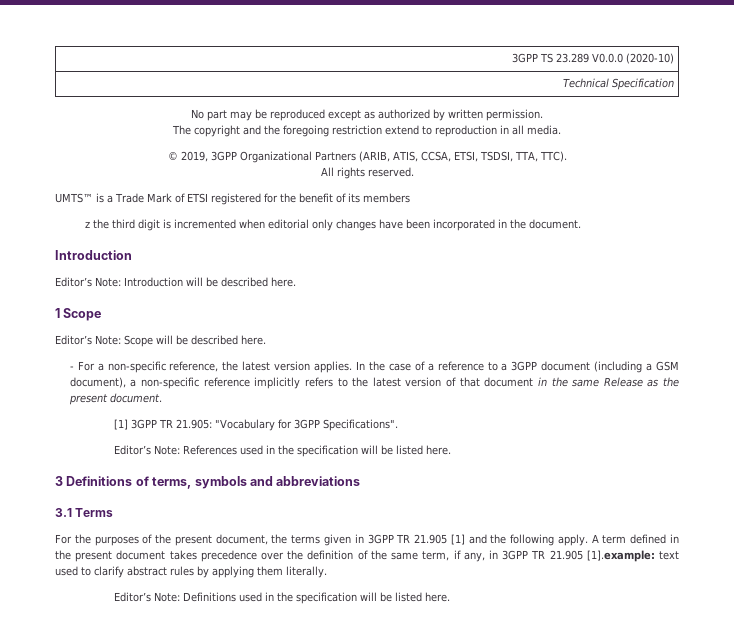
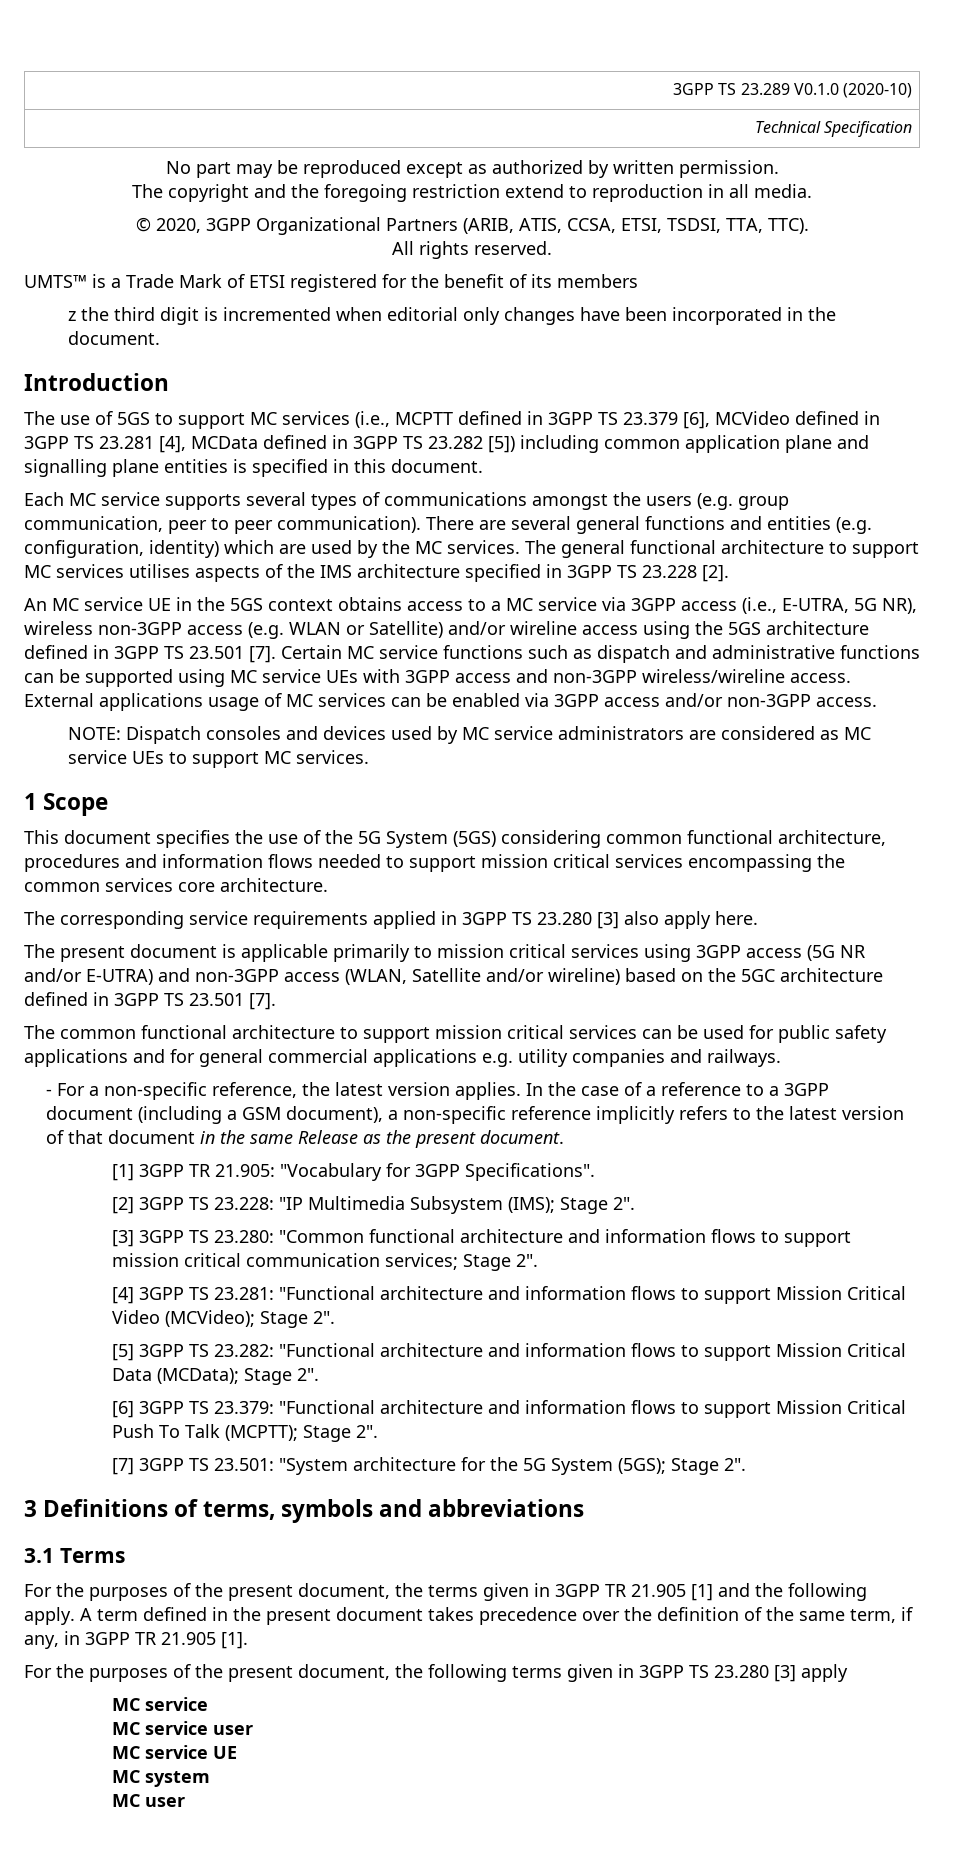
- 3GPP TS 23.289 V0.0.0 (2020-10)
+ 3GPP TS 23.289 V0.1.0 (2020-10)
- © 2019, 3GPP Organizational Partners (ARIB, ATIS, CCSA, ETSI, TSDSI, TTA, TTC).
+ © 2020, 3GPP Organizational Partners (ARIB, ATIS, CCSA, ETSI, TSDSI, TTA, TTC).
- Editor’s Note: Introduction will be described here.
+ The use of 5GS to support MC services (i.e., MCPTT defined in 3GPP TS 23.379 [6], MCVideo defined in 3GPP TS 23.281 [4], MCData defined in 3GPP TS 23.282 [5]) including common application plane and signalling plane entities is specified in this document.
+ Each MC service supports several types of communications amongst the users (e.g. group communication, peer to peer communication). There are several general functions and entities (e.g. configuration, identity) which are used by the MC services. The general functional architecture to support MC services utilises aspects of the IMS architecture specified in 3GPP TS 23.228 [2].
+ An MC service UE in the 5GS context obtains access to a MC service via 3GPP access (i.e., E-UTRA, 5G NR), wireless non-3GPP access (e.g. WLAN or Satellite) and/or wireline access using the 5GS architecture defined in 3GPP TS 23.501 [7]. Certain MC service functions such as dispatch and administrative functions can be supported using MC service UEs with 3GPP access and non-3GPP wireless/wireline access. External applications usage of MC services can be enabled via 3GPP access and/or non-3GPP access.
+ NOTE: Dispatch consoles and devices used by MC service administrators are considered as MC service UEs to support MC services.
  1 Scope
- Editor’s Note: Scope will be described here.
+ This document specifies the use of the 5G System (5GS) considering common functional architecture, procedures and information flows needed to support mission critical services encompassing the common services core architecture.
+ The corresponding service requirements applied in 3GPP TS 23.280 [3] also apply here.
+ The present document is applicable primarily to mission critical services using 3GPP access (5G NR and/or E-UTRA) and non-3GPP access (WLAN, Satellite and/or wireline) based on the 5GC architecture defined in 3GPP TS 23.501 [7].
+ The common functional architecture to support mission critical services can be used for public safety applications and for general commercial applications e.g. utility companies and railways.
- Editor’s Note: References used in the specification will be listed here.
+ [2] 3GPP TS 23.228: "IP Multimedia Subsystem (IMS); Stage 2".
+ [3] 3GPP TS 23.280: "Common functional architecture and information flows to support mission critical communication services; Stage 2".
+ [4] 3GPP TS 23.281: "Functional architecture and information flows to support Mission Critical Video (MCVideo); Stage 2".
+ [5] 3GPP TS 23.282: "Functional architecture and information flows to support Mission Critical Data (MCData); Stage 2".
+ [6] 3GPP TS 23.379: "Functional architecture and information flows to support Mission Critical Push To Talk (MCPTT); Stage 2".
+ [7] 3GPP TS 23.501: "System architecture for the 5G System (5GS); Stage 2".
- A term defined in the present document takes precedence over the definition of the same term, if any, in 3GPP TR 21.905 [1].example: text used to clarify abstract rules by applying them literally.
- Editor’s Note: Definitions used in the specification will be listed here.
+ A term defined in the present document takes precedence over the definition of the same term, if any, in 3GPP TR 21.905 [1].
+ For the purposes of the present document, the following terms given in 3GPP TS 23.280 [3] apply
+ MC service
+ MC service user
+ MC service UE
+ MC system
+ MC user

